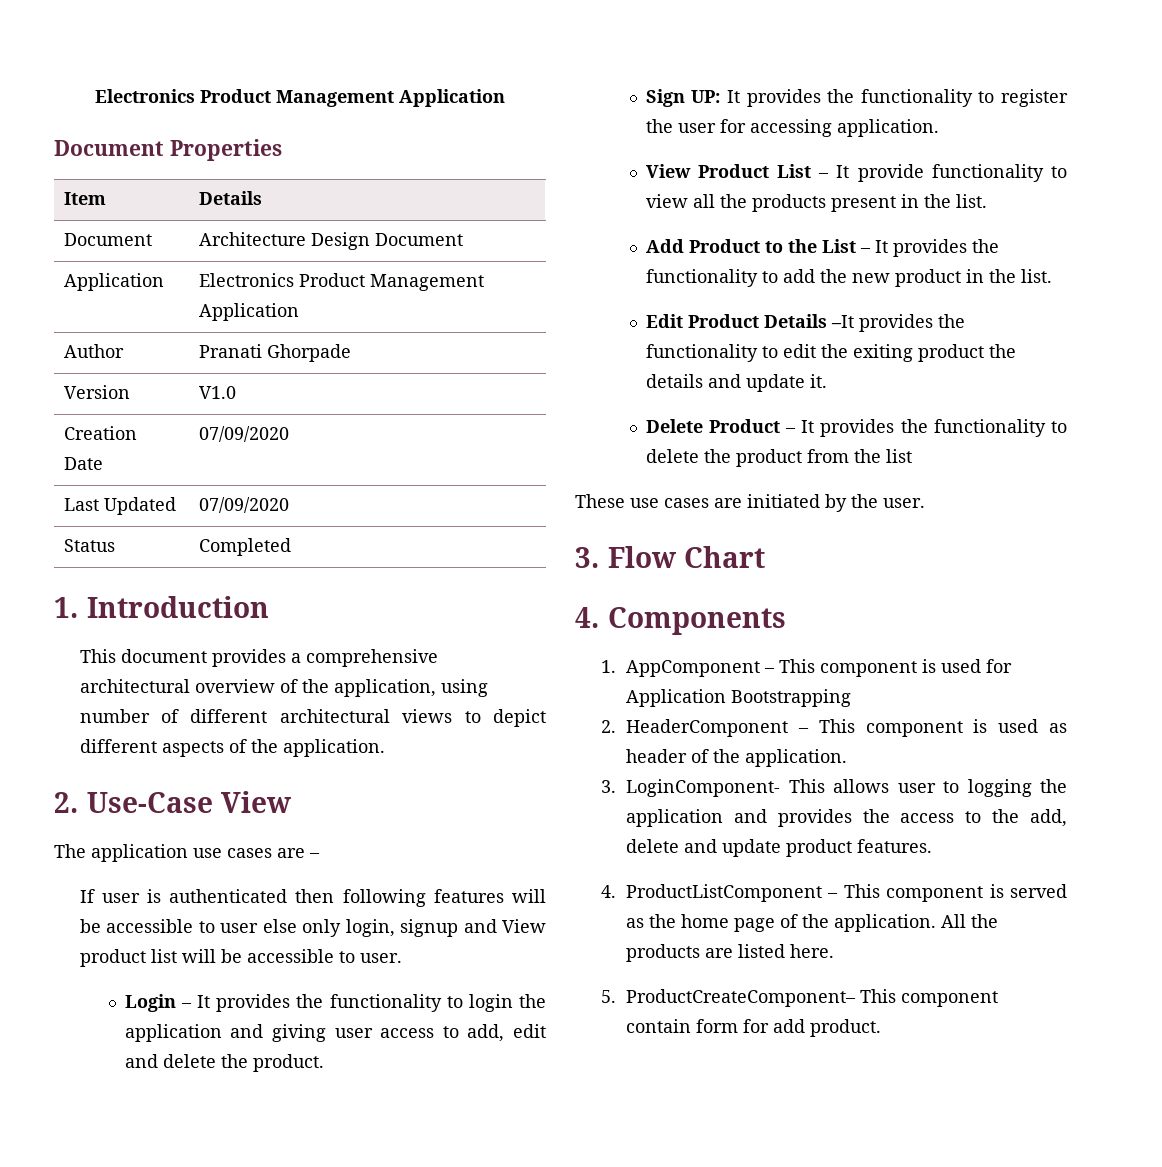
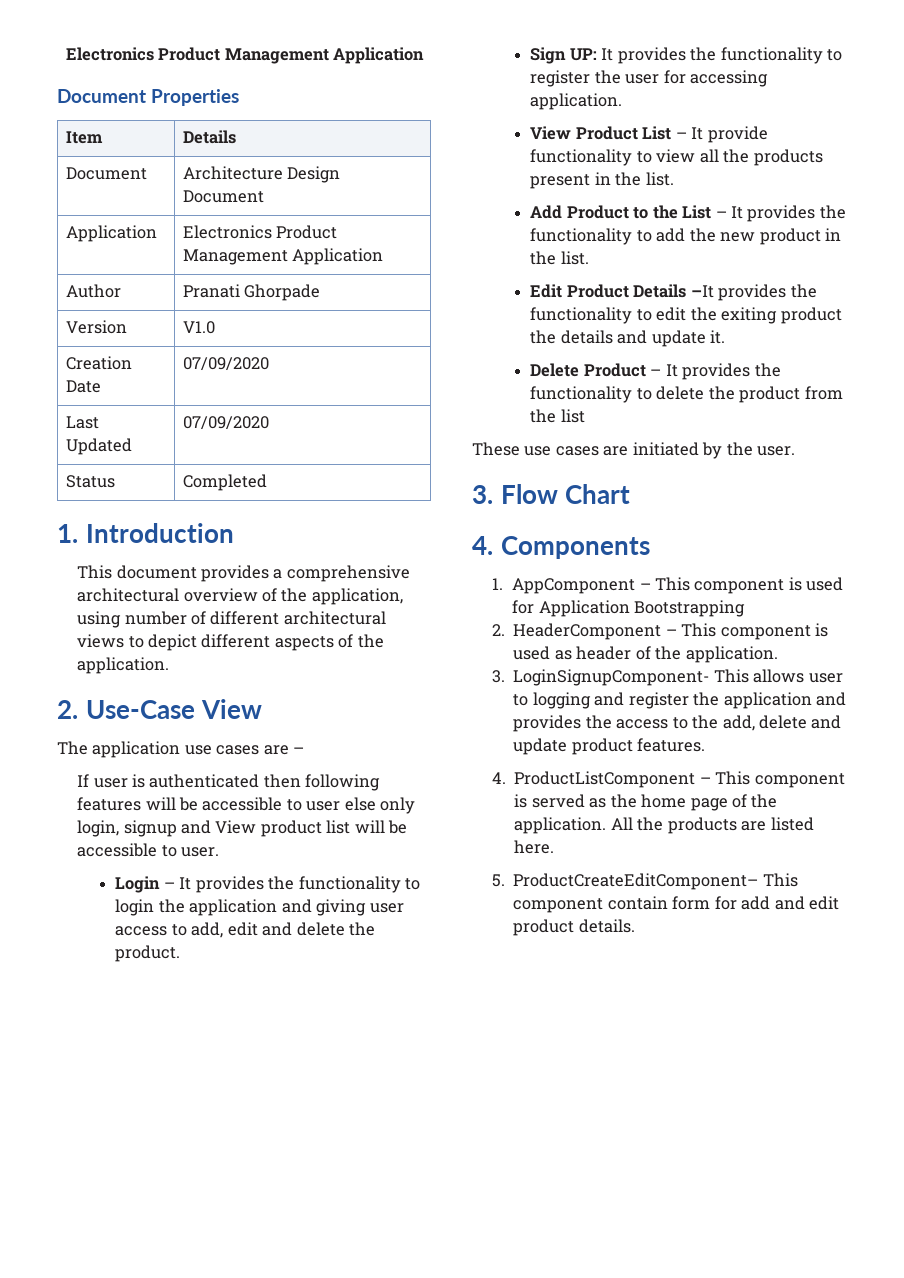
- 3. LoginComponent- This allows user to logging the application and provides the access to the add, delete and update product features.
+ 3. LoginSignupComponent- This allows user to logging and register the application and provides the access to the add, delete and update product features.
- 5. ProductCreateComponent– This component contain form for add product.
+ 5. ProductCreateEditComponent– This component contain form for add and edit product details.

